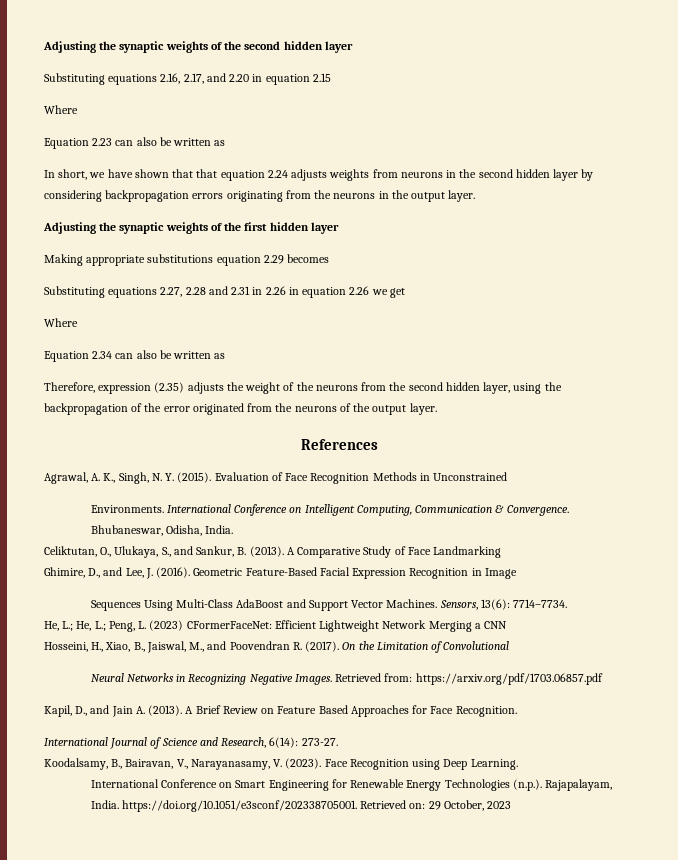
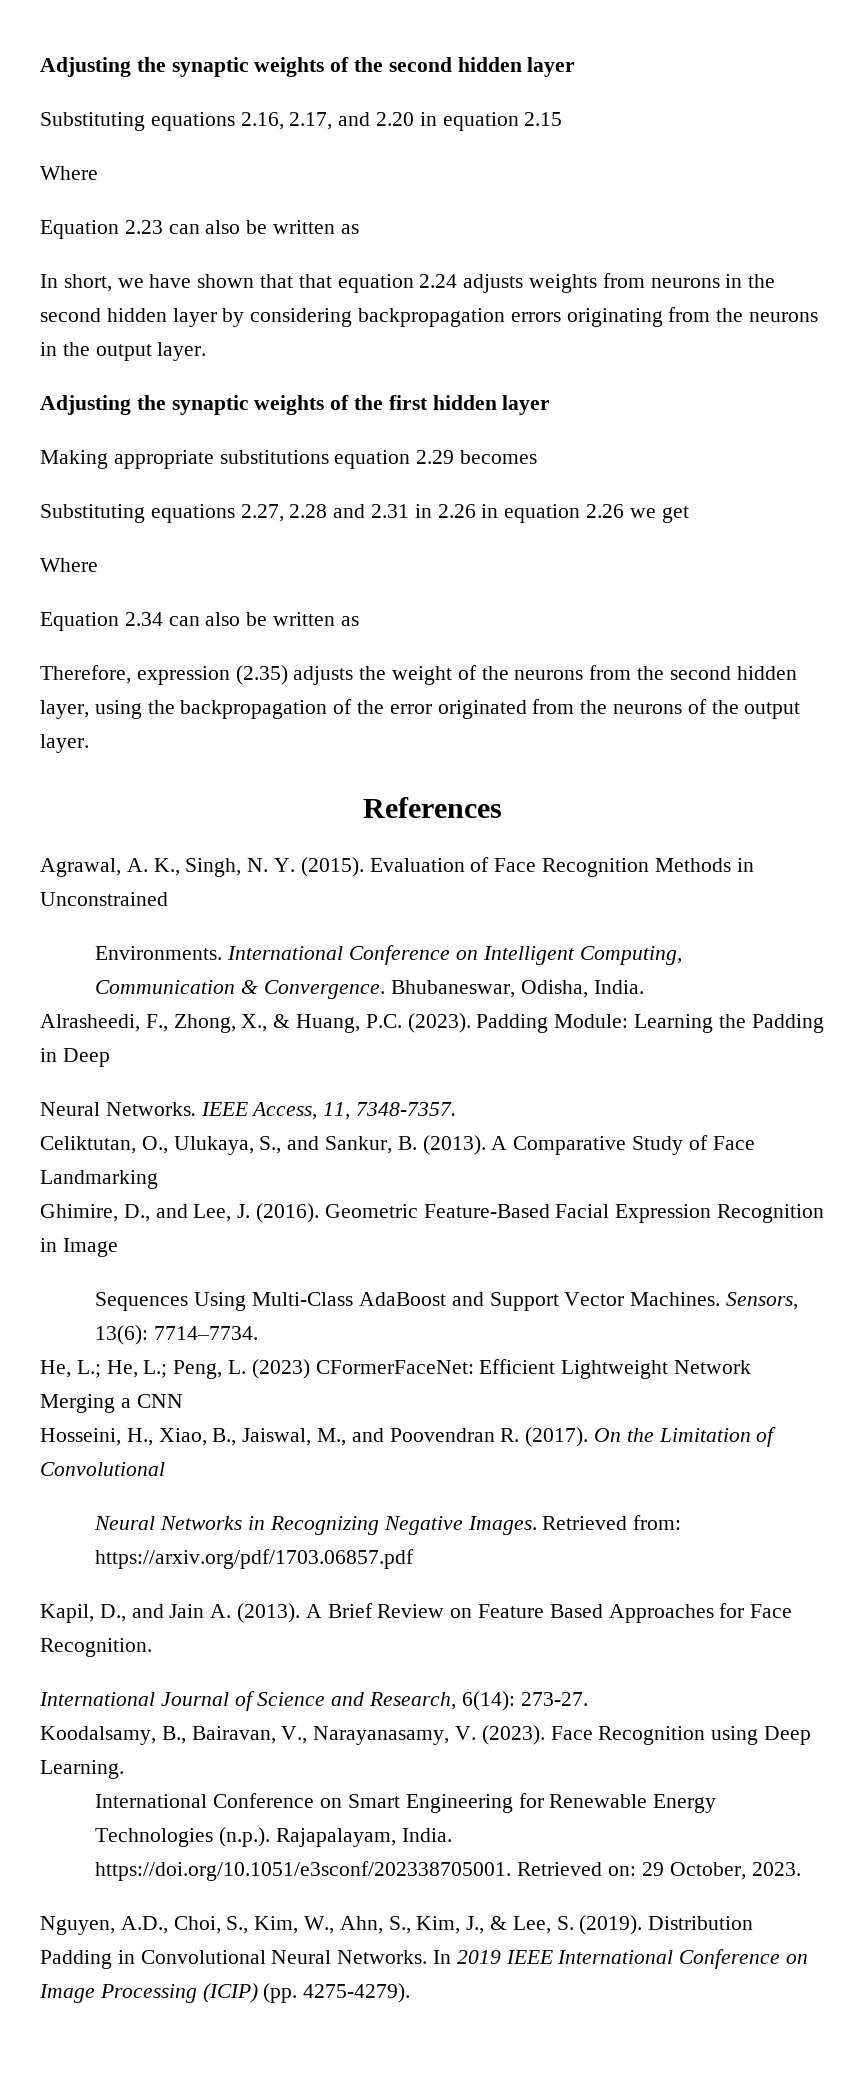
+ Alrasheedi, F., Zhong, X., & Huang, P.C. (2023). Padding Module: Learning the Padding in Deep
+ Neural Networks. IEEE Access, 11, 7348-7357.
- International Conference on Smart Engineering for Renewable Energy Technologies (n.p.). Rajapalayam, India. https://doi.org/10.1051/e3sconf/202338705001. Retrieved on: 29 October, 2023
+ International Conference on Smart Engineering for Renewable Energy Technologies (n.p.). Rajapalayam, India. https://doi.org/10.1051/e3sconf/202338705001. Retrieved on: 29 October, 2023.
+ Nguyen, A.D., Choi, S., Kim, W., Ahn, S., Kim, J., & Lee, S. (2019). Distribution Padding in Convolutional Neural Networks. In 2019 IEEE International Conference on Image Processing (ICIP) (pp. 4275-4279).

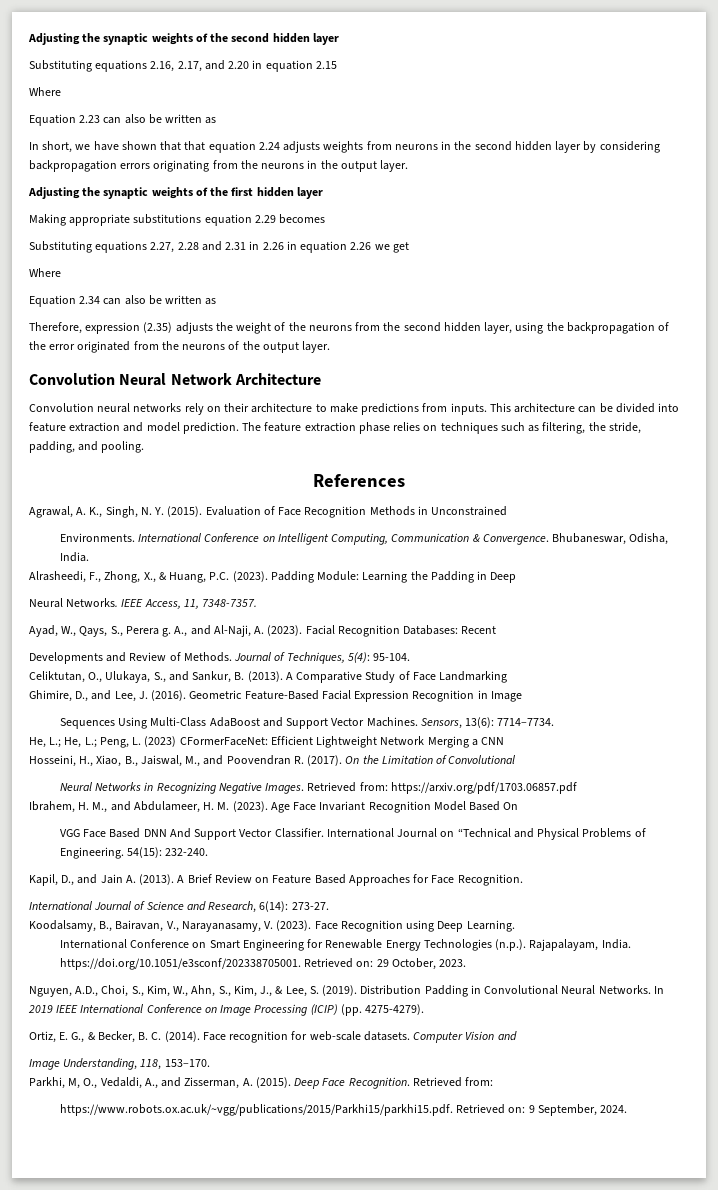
+ Convolution Neural Network Architecture
+ Convolution neural networks rely on their architecture to make predictions from inputs. This architecture can be divided into feature extraction and model prediction. The feature extraction phase relies on techniques such as filtering, the stride, padding, and pooling.
+ Ayad, W., Qays, S., Perera g. A., and Al-Naji, A. (2023). Facial Recognition Databases: Recent
+ Developments and Review of Methods. Journal of Techniques, 5(4): 95-104.
+ Ibrahem, H. M., and Abdulameer, H. M. (2023). Age Face Invariant Recognition Model Based On
+ VGG Face Based DNN And Support Vector Classifier. International Journal on “Technical and Physical Problems of Engineering. 54(15): 232-240.
+ Ortiz, E. G., & Becker, B. C. (2014). Face recognition for web-scale datasets. Computer Vision and
+ Image Understanding, 118, 153–170.
+ Parkhi, M, O., Vedaldi, A., and Zisserman, A. (2015). Deep Face Recognition. Retrieved from:
+ https://www.robots.ox.ac.uk/~vgg/publications/2015/Parkhi15/parkhi15.pdf. Retrieved on: 9 September, 2024.

